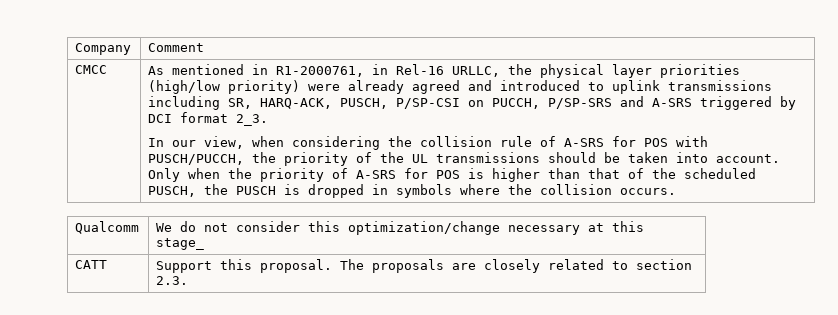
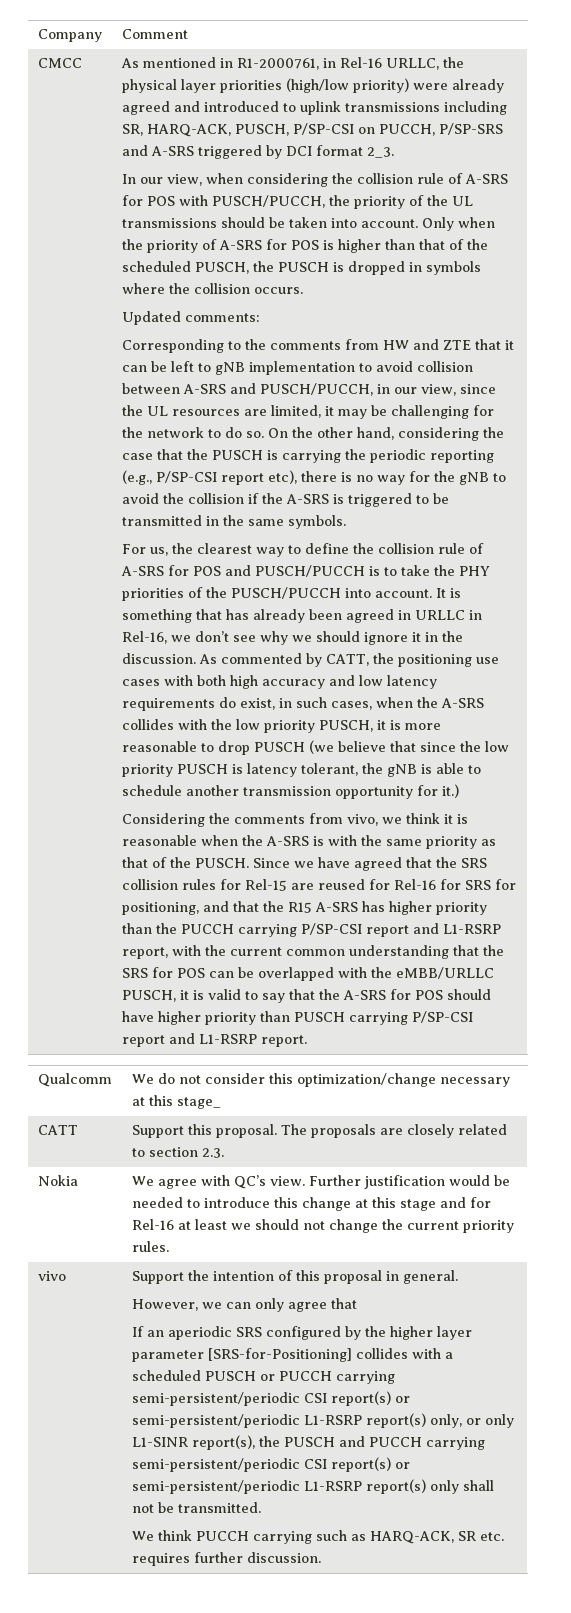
+ Updated comments:
+ Corresponding to the comments from HW and ZTE that it can be left to gNB implementation to avoid collision between A-SRS and PUSCH/PUCCH, in our view, since the UL resources are limited, it may be challenging for the network to do so. On the other hand, considering the case that the PUSCH is carrying the periodic reporting (e.g., P/SP-CSI report etc), there is no way for the gNB to avoid the collision if the A-SRS is triggered to be transmitted in the same symbols.
+ For us, the clearest way to define the collision rule of A-SRS for POS and PUSCH/PUCCH is to take the PHY priorities of the PUSCH/PUCCH into account. It is something that has already been agreed in URLLC in Rel-16, we don’t see why we should ignore it in the discussion. As commented by CATT, the positioning use cases with both high accuracy and low latency requirements do exist, in such cases, when the A-SRS collides with the low priority PUSCH, it is more reasonable to drop PUSCH (we believe that since the low priority PUSCH is latency tolerant, the gNB is able to schedule another transmission opportunity for it.)
+ Considering the comments from vivo, we think it is reasonable when the A-SRS is with the same priority as that of the PUSCH. Since we have agreed that the SRS collision rules for Rel-15 are reused for Rel-16 for SRS for positioning, and that the R15 A-SRS has higher priority than the PUCCH carrying P/SP-CSI report and L1-RSRP report, with the current common understanding that the SRS for POS can be overlapped with the eMBB/URLLC PUSCH, it is valid to say that the A-SRS for POS should have higher priority than PUSCH carrying P/SP-CSI report and L1-RSRP report.
+ Nokia | We agree with QC’s view. Further justification would be needed to introduce this change at this stage and for Rel-16 at least we should not change the current priority rules.
+ vivo | Support the intention of this proposal in general.
+ However, we can only agree that
+ If an aperiodic SRS configured by the higher layer parameter [SRS-for-Positioning] collides with a scheduled PUSCH or PUCCH carrying semi-persistent/periodic CSI report(s) or semi-persistent/periodic L1-RSRP report(s) only, or only L1-SINR report(s), the PUSCH and PUCCH carrying semi-persistent/periodic CSI report(s) or semi-persistent/periodic L1-RSRP report(s) only shall not be transmitted.
+ We think PUCCH carrying such as HARQ-ACK, SR etc. requires further discussion.

